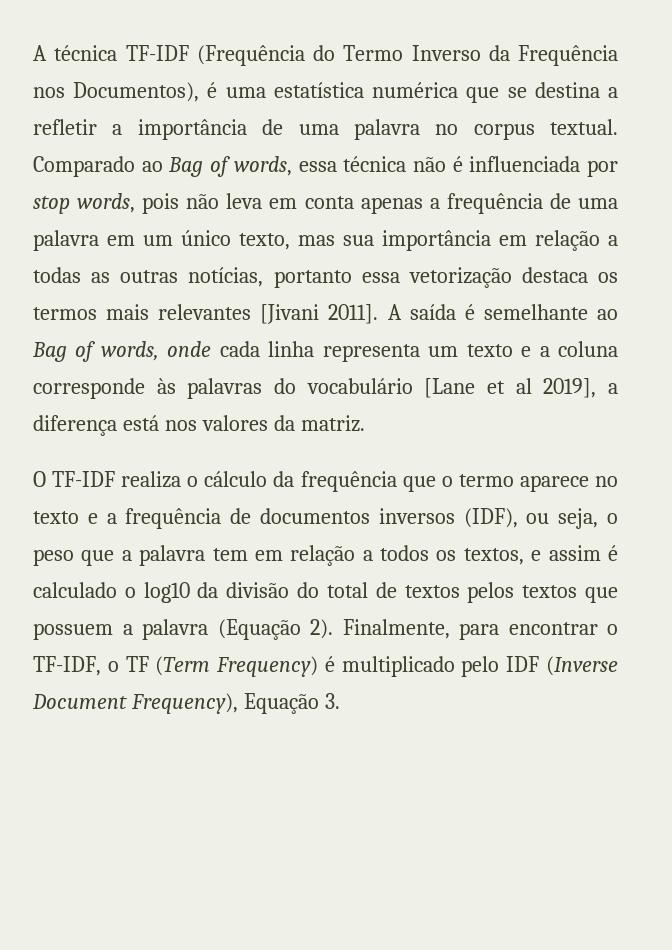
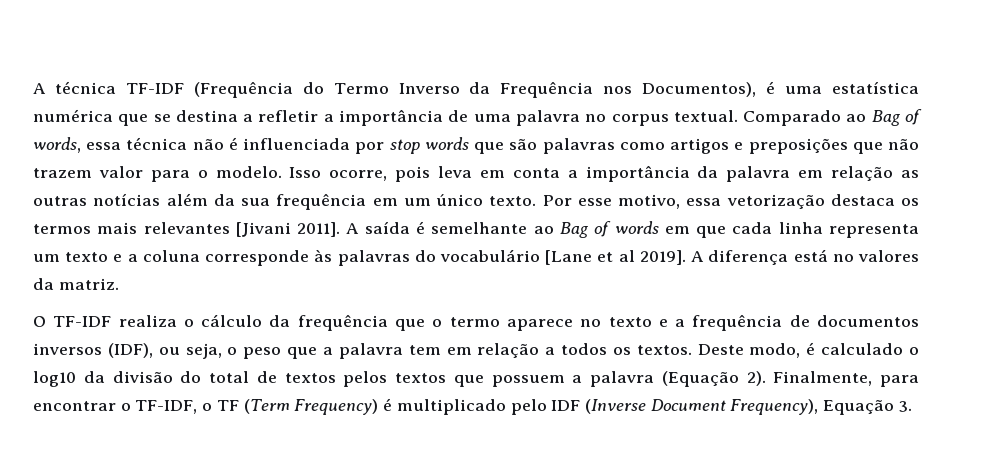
- Comparado ao Bag of words, essa técnica não é influenciada por stop words, pois não leva em conta apenas a frequência de uma palavra em um único texto, mas sua importância em relação a todas as outras notícias, portanto essa vetorização destaca os termos mais relevantes [Jivani 2011].
+ Comparado ao Bag of words, essa técnica não é influenciada por stop words que são palavras como artigos e preposições que não trazem valor para o modelo. Isso ocorre, pois leva em conta a importância da palavra em relação as outras notícias além da sua frequência em um único texto. Por esse motivo, essa vetorização destaca os termos mais relevantes [Jivani 2011].
- A saída é semelhante ao Bag of words, onde cada linha representa um texto e a coluna corresponde às palavras do vocabulário [Lane et al 2019], a diferença está nos valores da matriz.
+ A saída é semelhante ao Bag of words em que cada linha representa um texto e a coluna corresponde às palavras do vocabulário [Lane et al 2019]. A diferença está no valores da matriz.
- O TF-IDF realiza o cálculo da frequência que o termo aparece no texto e a frequência de documentos inversos (IDF), ou seja, o peso que a palavra tem em relação a todos os textos, e assim é calculado o log10 da divisão do total de textos pelos textos que possuem a palavra (Equação 2).
+ O TF-IDF realiza o cálculo da frequência que o termo aparece no texto e a frequência de documentos inversos (IDF), ou seja, o peso que a palavra tem em relação a todos os textos. Deste modo, é calculado o log10 da divisão do total de textos pelos textos que possuem a palavra (Equação 2).

